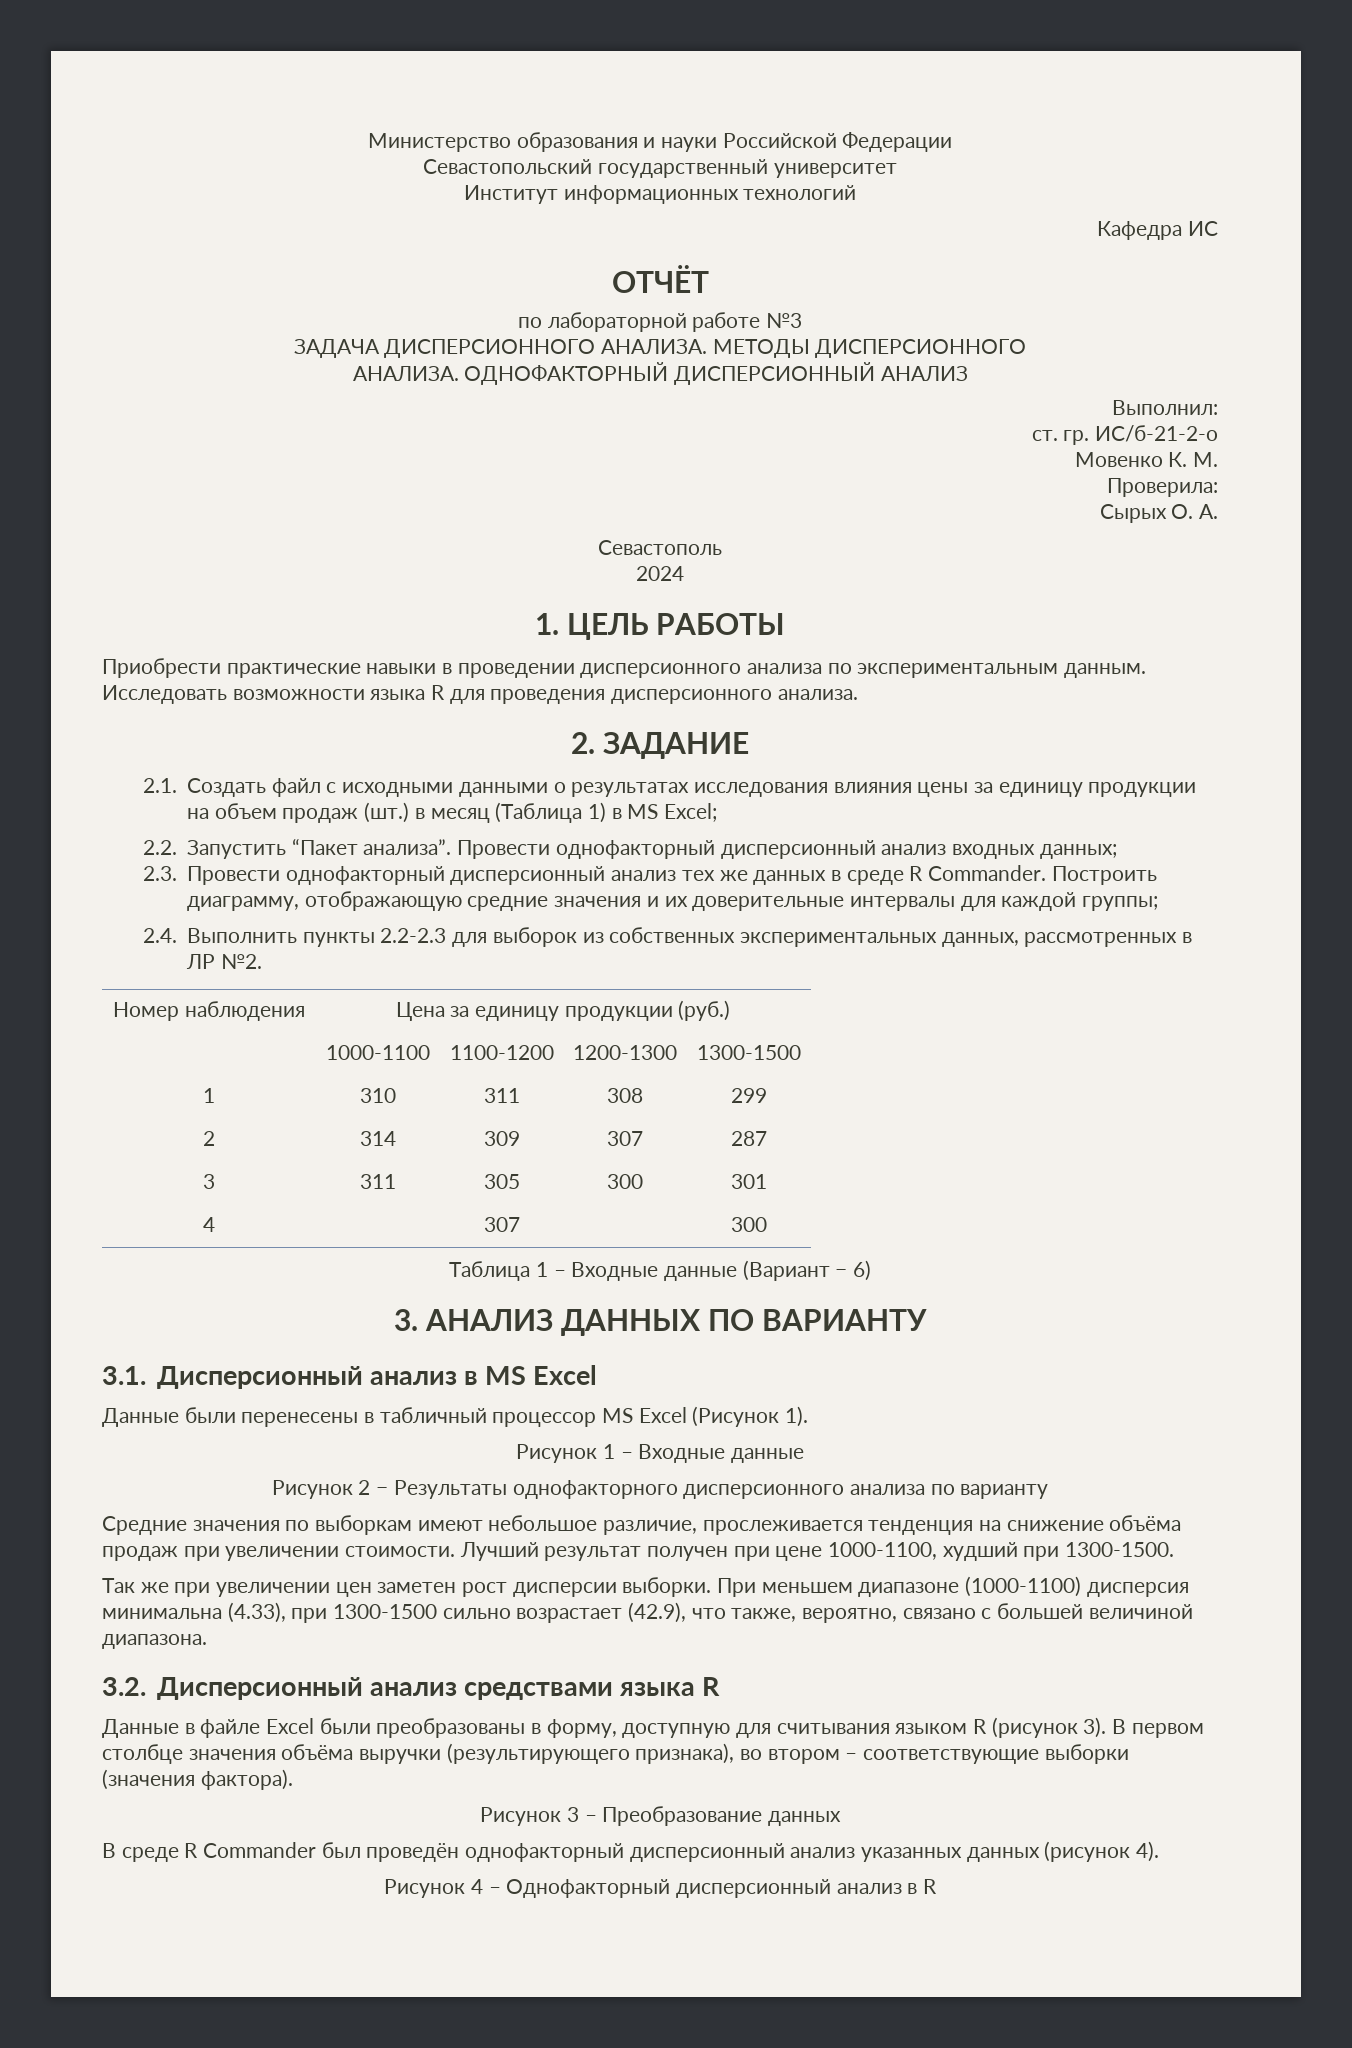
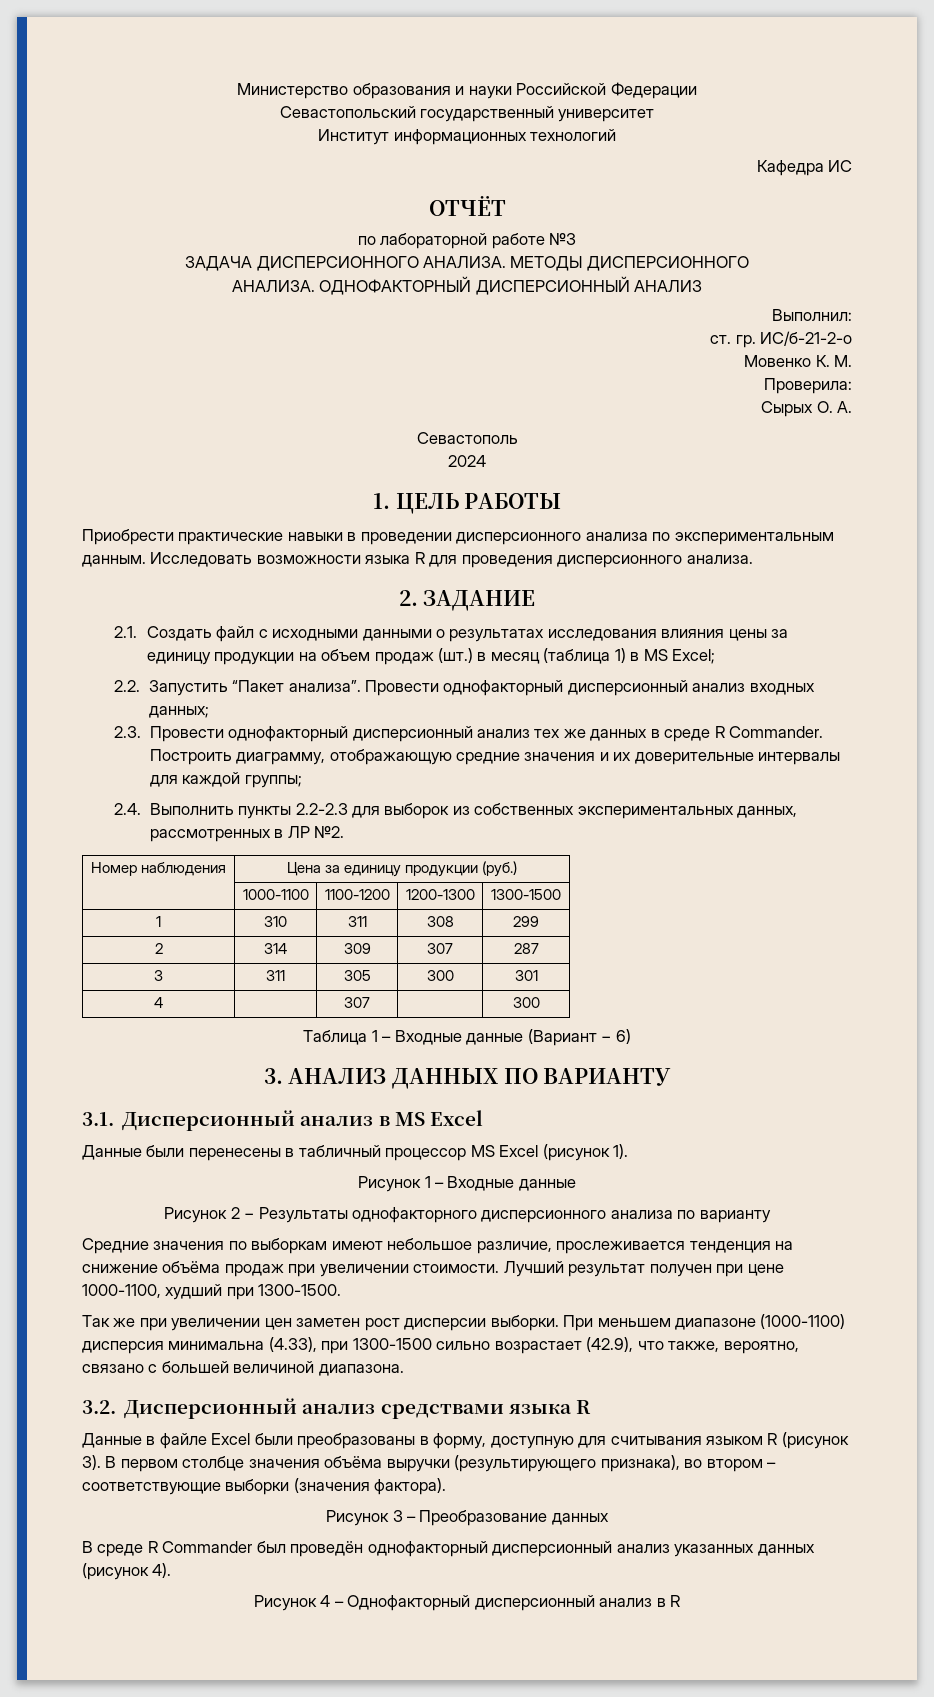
- 2.1. Создать файл с исходными данными о результатах исследования влияния цены за единицу продукции на объем продаж (шт.) в месяц (Таблица 1) в MS Excel;
+ 2.1. Создать файл с исходными данными о результатах исследования влияния цены за единицу продукции на объем продаж (шт.) в месяц (таблица 1) в MS Excel;
- Данные были перенесены в табличный процессор MS Excel (Рисунок 1).
+ Данные были перенесены в табличный процессор MS Excel (рисунок 1).

